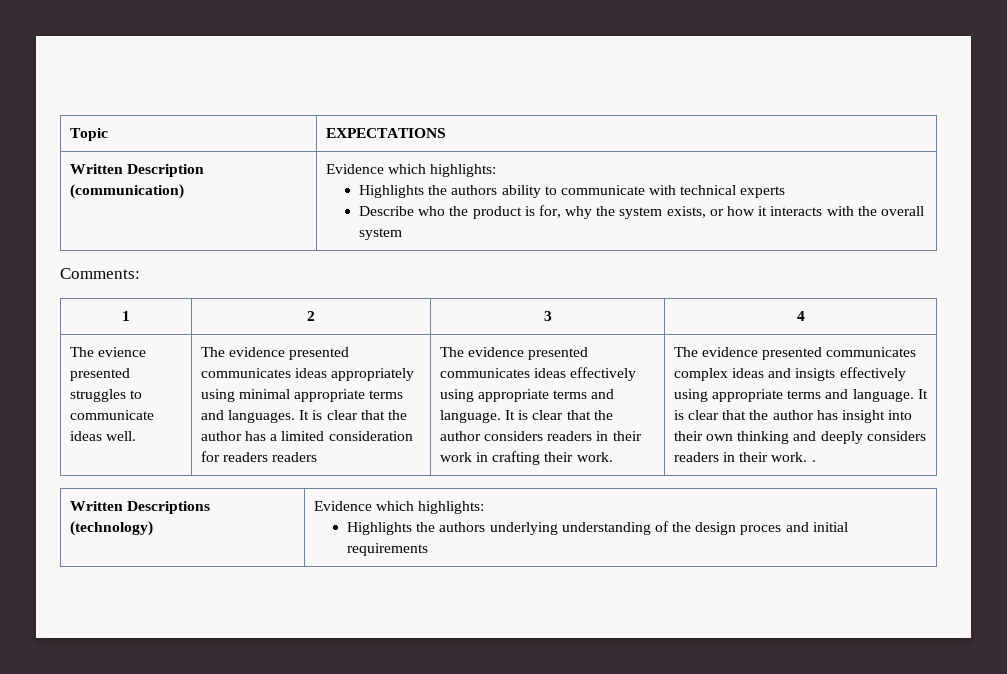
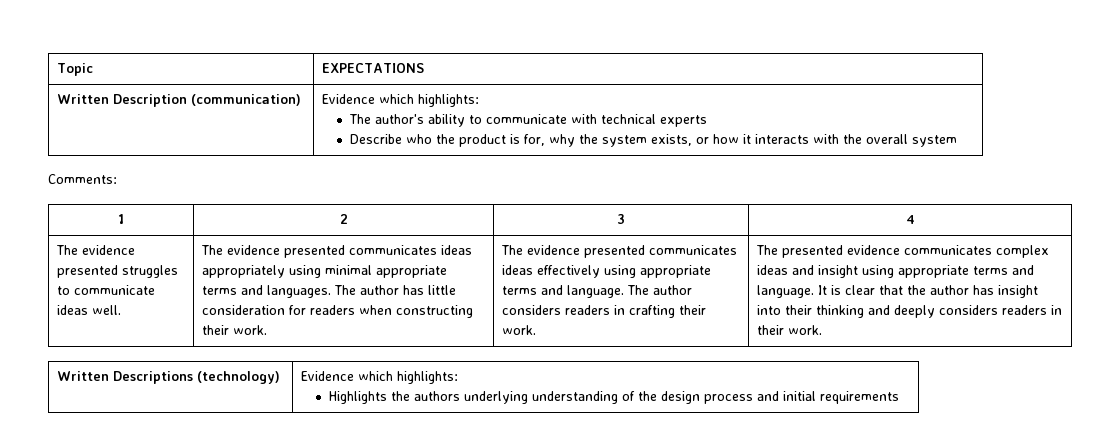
  Written Description (communication) | Evidence which highlights:
- Highlights the authors ability to communicate with technical experts
+ The author's ability to communicate with technical experts
- The evience presented struggles to communicate ideas well.
+ The evidence presented struggles to communicate ideas well.
- It is clear that the author has a limited consideration for readers readers
+ The author has little consideration for readers when constructing their work.
- It is clear that the author considers readers in their work in crafting their work.
+ The author considers readers in crafting their work.
- The evidence presented communicates complex ideas and insigts effectively using appropriate terms and language.
+ The presented evidence communicates complex ideas and insight using appropriate terms and language.
- It is clear that the author has insight into their own thinking and deeply considers readers in their work. .
+ It is clear that the author has insight into their thinking and deeply considers readers in their work.
  Written Descriptions (technology) | Evidence which highlights:
- Highlights the authors underlying understanding of the design proces and initial requirements
+ Highlights the authors underlying understanding of the design process and initial requirements

